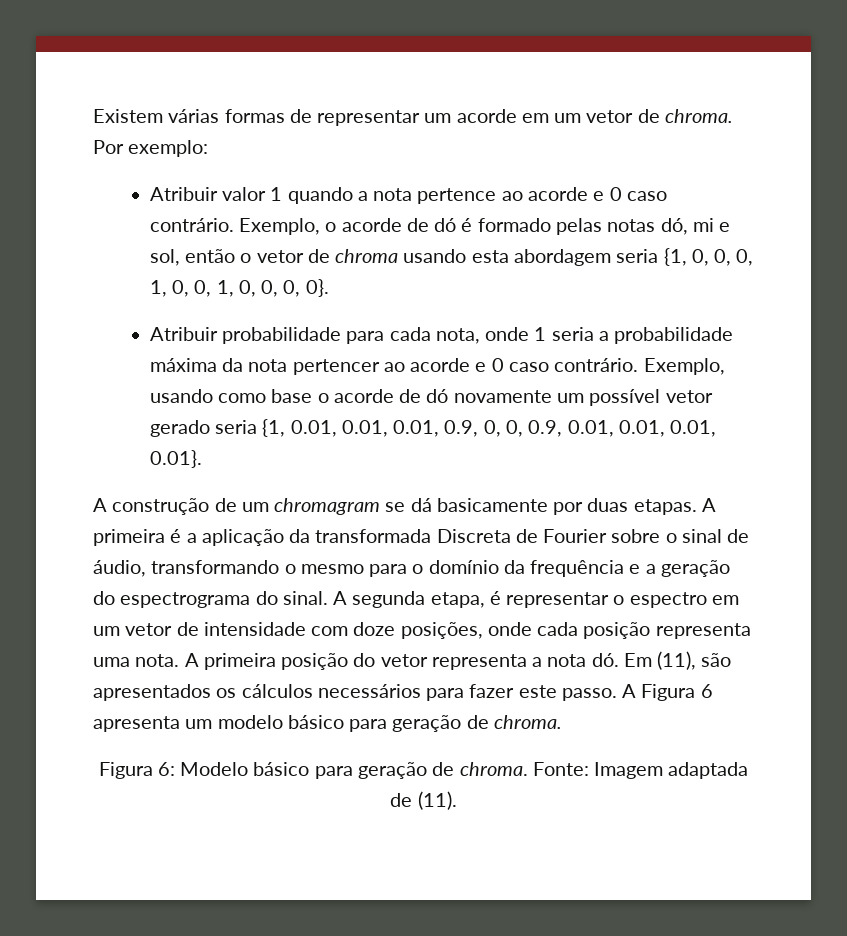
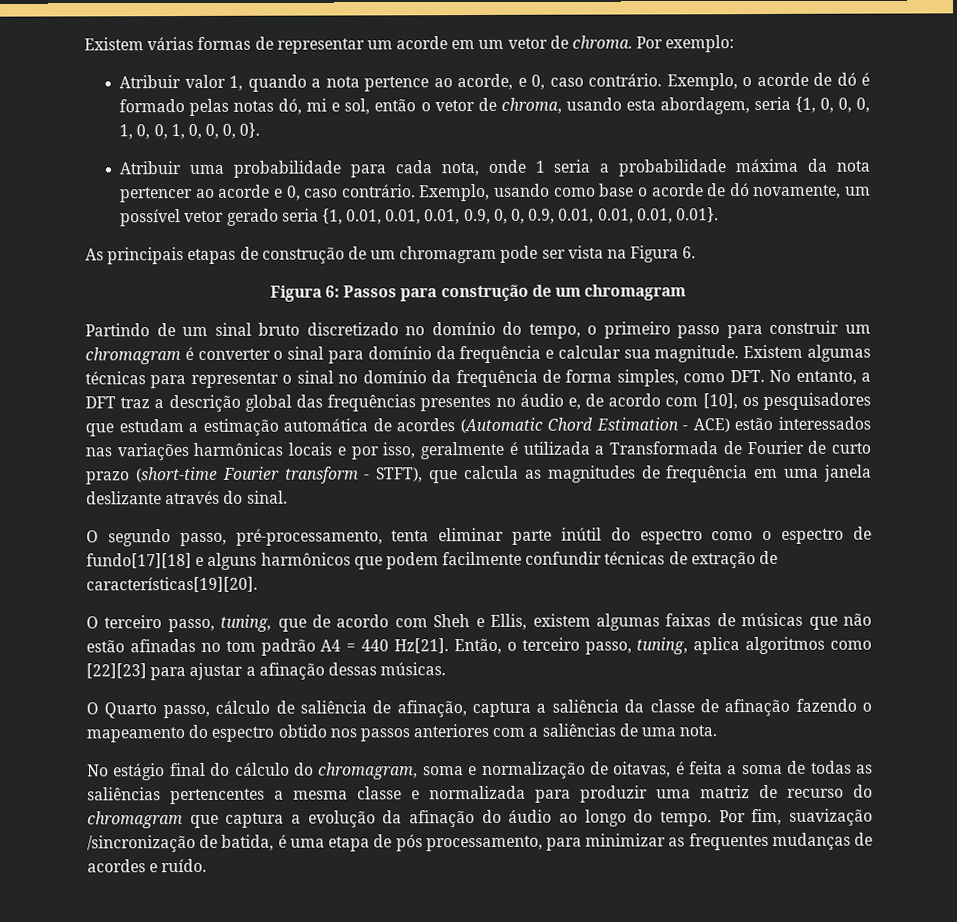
- Atribuir valor 1 quando a nota pertence ao acorde e 0 caso contrário.
+ Atribuir valor 1, quando a nota pertence ao acorde, e 0, caso contrário.
- Exemplo, o acorde de dó é formado pelas notas dó, mi e sol, então o vetor de chroma usando esta abordagem seria {1, 0, 0, 0, 1, 0, 0, 1, 0, 0, 0, 0}.
+ Exemplo, o acorde de dó é formado pelas notas dó, mi e sol, então o vetor de chroma, usando esta abordagem, seria {1, 0, 0, 0, 1, 0, 0, 1, 0, 0, 0, 0}.
- Atribuir probabilidade para cada nota, onde 1 seria a probabilidade máxima da nota pertencer ao acorde e 0 caso contrário.
+ Atribuir uma probabilidade para cada nota, onde 1 seria a probabilidade máxima da nota pertencer ao acorde e 0, caso contrário.
- Exemplo, usando como base o acorde de dó novamente um possível vetor gerado seria {1, 0.01, 0.01, 0.01, 0.9, 0, 0, 0.9, 0.01, 0.01, 0.01, 0.01}.
+ Exemplo, usando como base o acorde de dó novamente, um possível vetor gerado seria {1, 0.01, 0.01, 0.01, 0.9, 0, 0, 0.9, 0.01, 0.01, 0.01, 0.01}.
- A construção de um chromagram se dá basicamente por duas etapas. A primeira é a aplicação da transformada Discreta de Fourier sobre o sinal de áudio, transformando o mesmo para o domínio da frequência e a geração do espectrograma do sinal. A segunda etapa, é representar o espectro em um vetor de intensidade com doze posições, onde cada posição representa uma nota. A primeira posição do vetor representa a nota dó. Em (11), são apresentados os cálculos necessários para fazer este passo. A Figura 6 apresenta um modelo básico para geração de chroma.
- Figura 6: Modelo básico para geração de chroma. Fonte: Imagem adaptada de (11).
+ As principais etapas de construção de um chromagram pode ser vista na Figura 6.
+ Figura 6: Passos para construção de um chromagram
+ Partindo de um sinal bruto discretizado no domínio do tempo, o primeiro passo para construir um chromagram é converter o sinal para domínio da frequência e calcular sua magnitude. Existem algumas técnicas para representar o sinal no domínio da frequência de forma simples, como DFT. No entanto, a DFT traz a descrição global das frequências presentes no áudio e, de acordo com [10], os pesquisadores que estudam a estimação automática de acordes (Automatic Chord Estimation - ACE) estão interessados nas variações harmônicas locais e por isso, geralmente é utilizada a Transformada de Fourier de curto prazo (short-time Fourier transform - STFT), que calcula as magnitudes de frequência em uma janela deslizante através do sinal.
+ O segundo passo, pré-processamento, tenta eliminar parte inútil do espectro como o espectro de fundo[17][18] e alguns harmônicos que podem facilmente confundir técnicas de extração de características[19][20].
+ O terceiro passo, tuning, que de acordo com Sheh e Ellis, existem algumas faixas de músicas que não estão afinadas no tom padrão A4 = 440 Hz[21]. Então, o terceiro passo, tuning, aplica algoritmos como [22][23] para ajustar a afinação dessas músicas.
+ O Quarto passo, cálculo de saliência de afinação, captura a saliência da classe de afinação fazendo o mapeamento do espectro obtido nos passos anteriores com a saliências de uma nota.
+ No estágio final do cálculo do chromagram, soma e normalização de oitavas, é feita a soma de todas as saliências pertencentes a mesma classe e normalizada para produzir uma matriz de recurso do chromagram que captura a evolução da afinação do áudio ao longo do tempo. Por fim, suavização /sincronização de batida, é uma etapa de pós processamento, para minimizar as frequentes mudanças de acordes e ruído.

